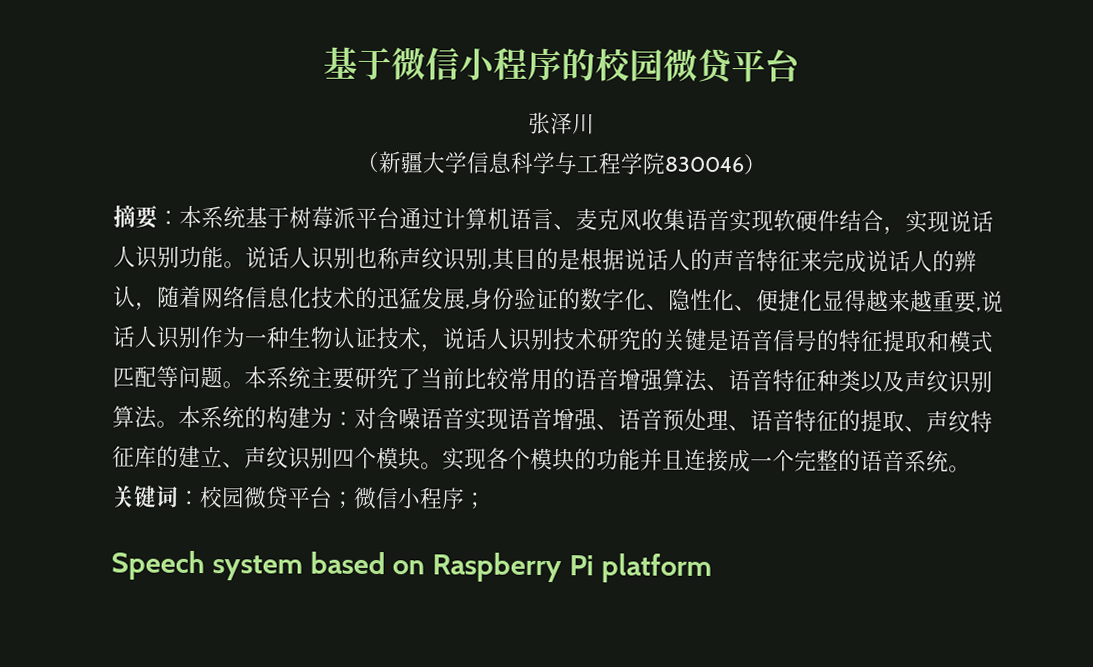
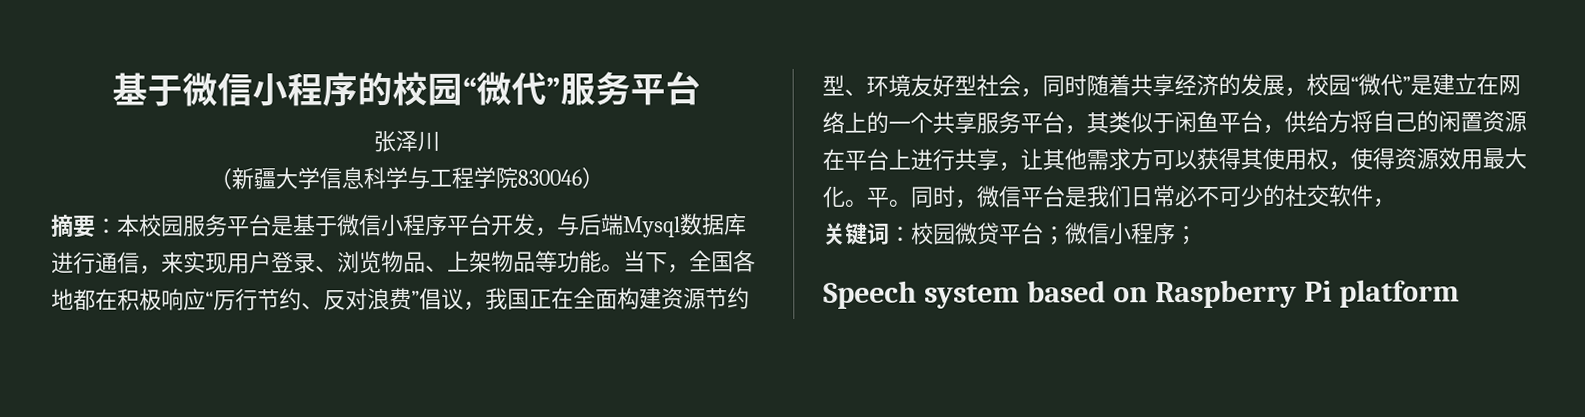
- 基于微信小程序的校园微贷平台
+ 基于微信小程序的校园“微代”服务平台
- 摘要：本系统基于树莓派平台通过计算机语言、麦克风收集语音实现软硬件结合，实现说话人识别功能。说话人识别也称声纹识别,其目的是根据说话人的声音特征来完成说话人的辨认，随着网络信息化技术的迅猛发展,身份验证的数字化、隐性化、便捷化显得越来越重要,说话人识别作为一种生物认证技术，说话人识别技术研究的关键是语音信号的特征提取和模式匹配等问题。本系统主要研究了当前比较常用的语音增强算法、语音特征种类以及声纹识别算法。本系统的构建为：对含噪语音实现语音增强、语音预处理、语音特征的提取、声纹特征库的建立、声纹识别四个模块。实现各个模块的功能并且连接成一个完整的语音系统。
+ 摘要：本校园服务平台是基于微信小程序平台开发，与后端Mysql数据库进行通信，来实现用户登录、浏览物品、上架物品等功能。当下，全国各地都在积极响应“厉行节约、反对浪费”倡议，我国正在全面构建资源节约型、环境友好型社会，同时随着共享经济的发展，校园“微代”是建立在网络上的一个共享服务平台，其类似于闲鱼平台，供给方将自己的闲置资源在平台上进行共享，让其他需求方可以获得其使用权，使得资源效用最大化。平。同时，微信平台是我们日常必不可少的社交软件，

